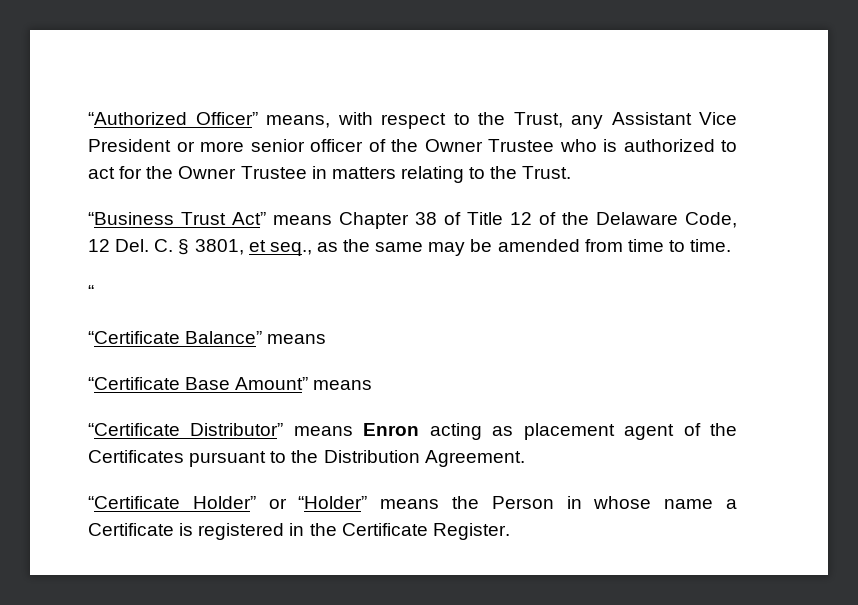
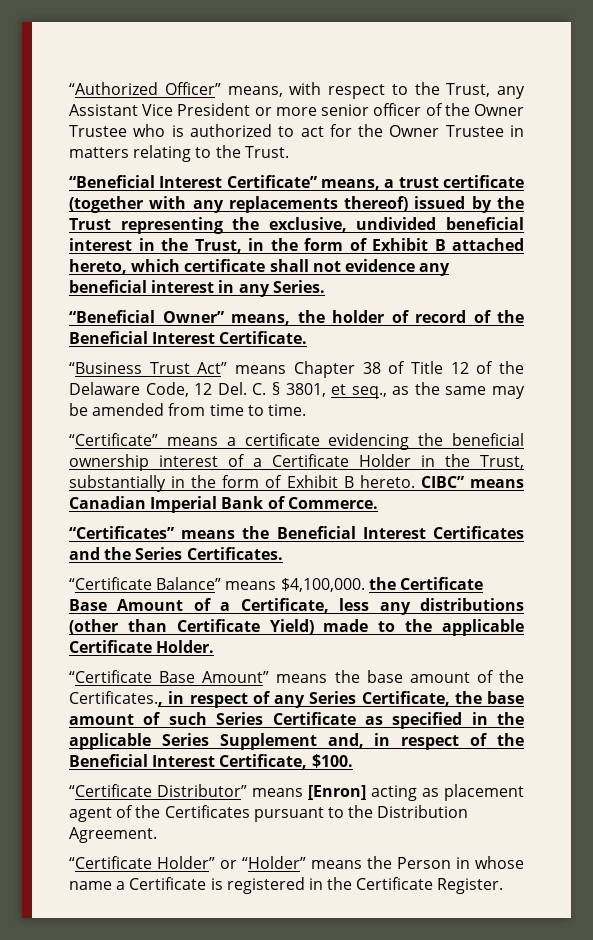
+ “Beneficial Interest Certificate” means, a trust certificate (together with any replacements thereof) issued by the Trust representing the exclusive, undivided beneficial interest in the Trust, in the form of Exhibit B attached hereto, which certificate shall not evidence any beneficial interest in any Series.
+ “Beneficial Owner” means, the holder of record of the Beneficial Interest Certificate.
- “
- “Certificate Balance” means
- “Certificate Base Amount” means
+ “Certificate” means a certificate evidencing the beneficial ownership interest of a Certificate Holder in the Trust, substantially in the form of Exhibit B hereto. CIBC” means Canadian Imperial Bank of Commerce.
+ “Certificates” means the Beneficial Interest Certificates and the Series Certificates.
+ “Certificate Balance” means $4,100,000. the Certificate Base Amount of a Certificate, less any distributions (other than Certificate Yield) made to the applicable Certificate Holder.
+ “Certificate Base Amount” means the base amount of the Certificates., in respect of any Series Certificate, the base amount of such Series Certificate as specified in the applicable Series Supplement and, in respect of the Beneficial Interest Certificate, $100.
- “Certificate Distributor” means Enron acting as placement agent of the Certificates pursuant to the Distribution Agreement.
+ “Certificate Distributor” means [Enron] acting as placement agent of the Certificates pursuant to the Distribution Agreement.

